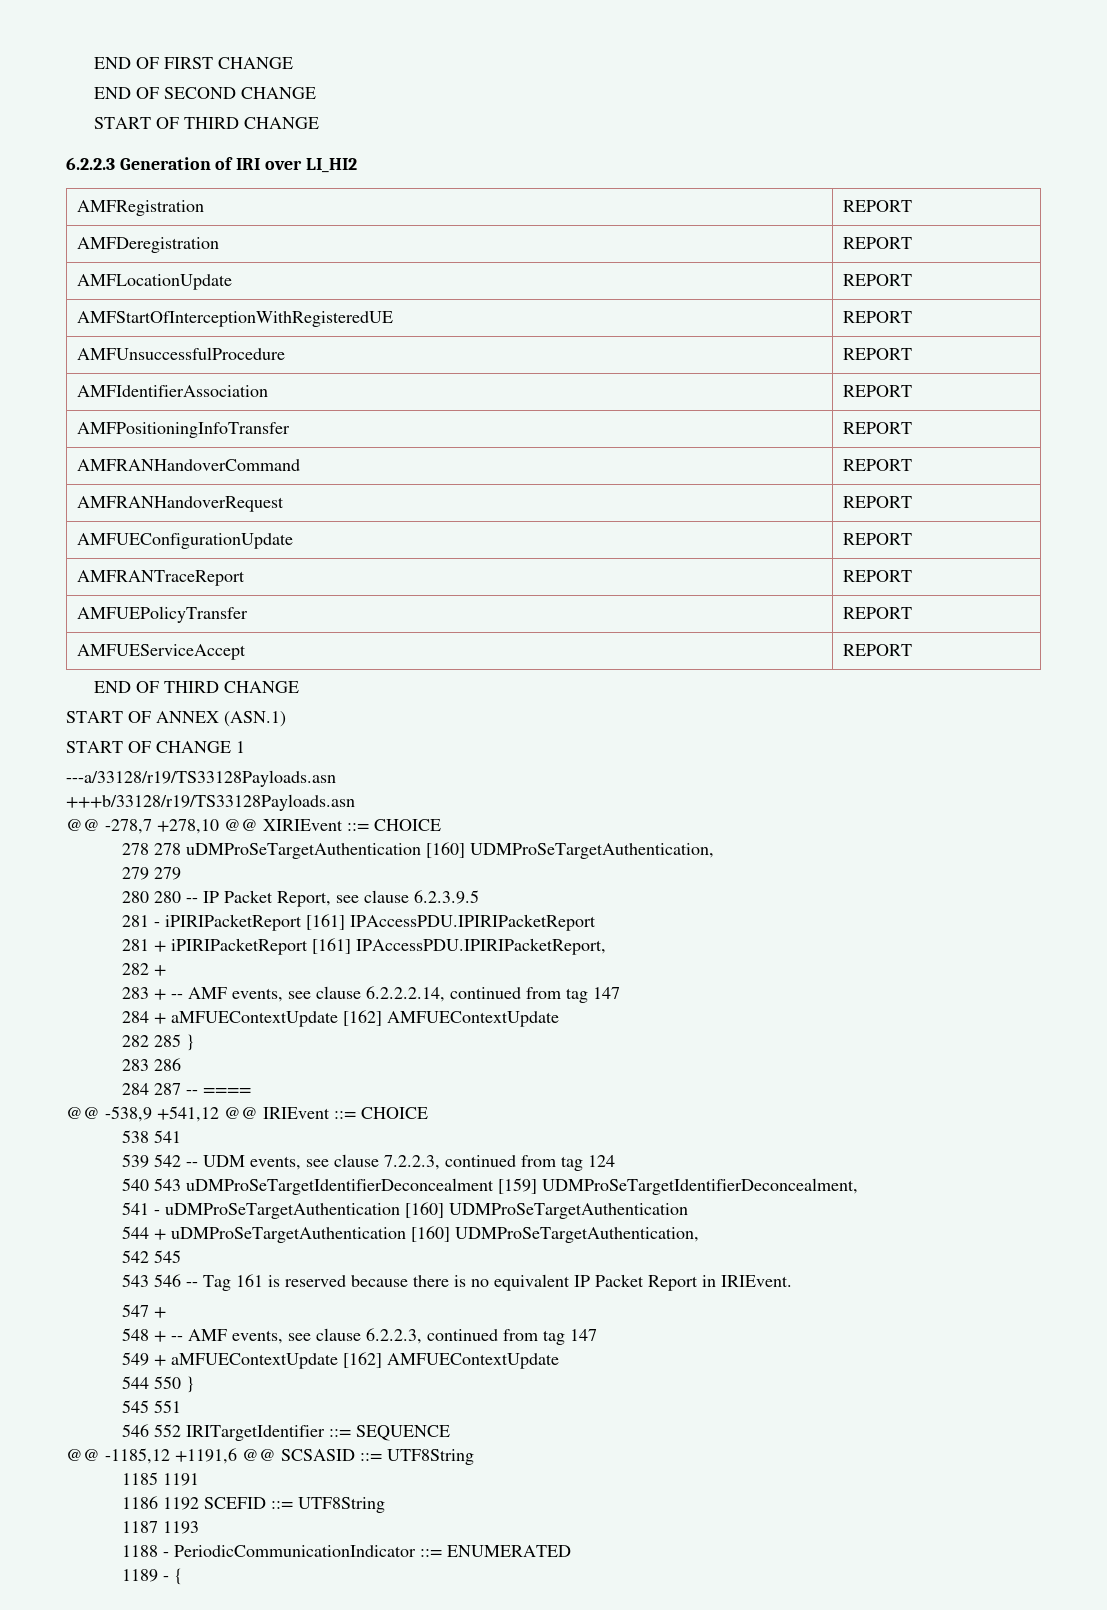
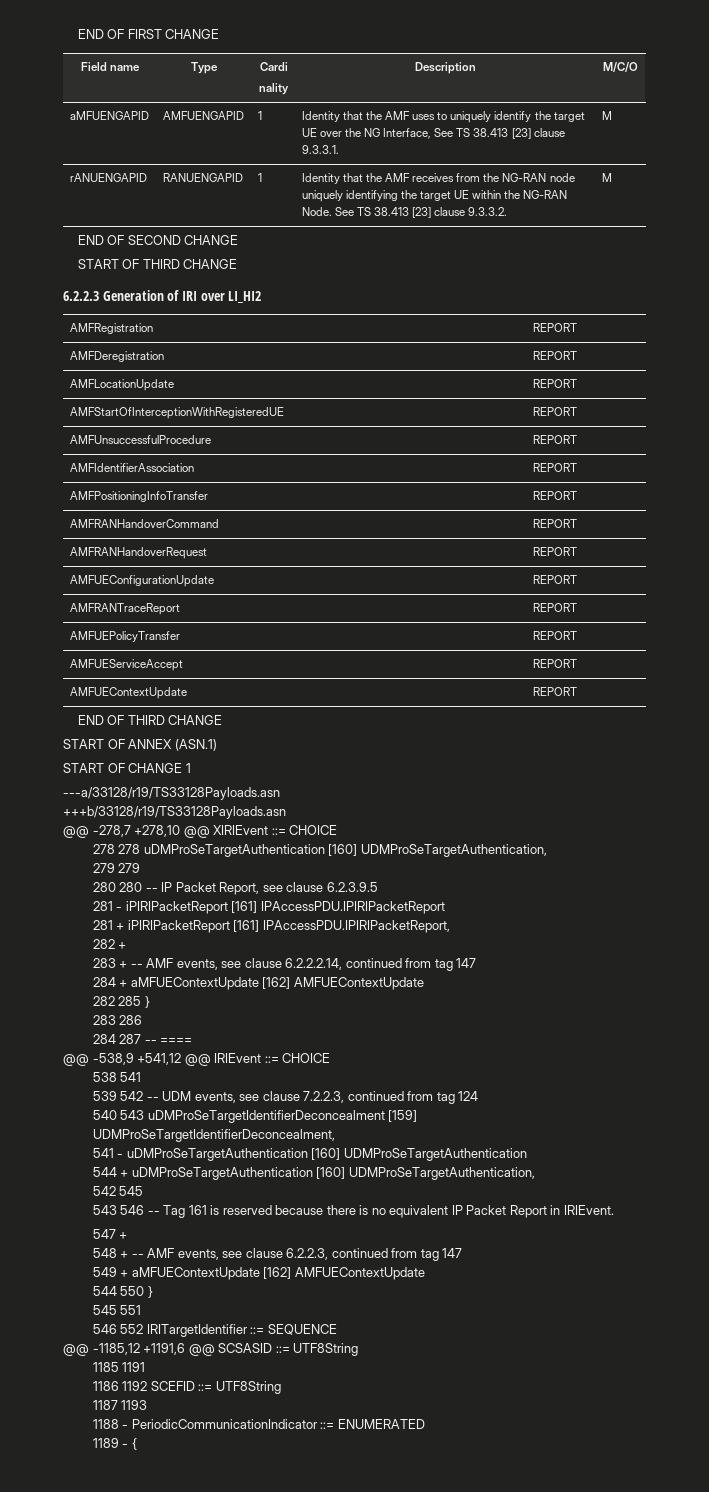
+ Field name | Type | Cardi
+ nality | Description | M/C/O
+ aMFUENGAPID | AMFUENGAPID | 1 | Identity that the AMF uses to uniquely identify the target UE over the NG Interface, See TS 38.413 [23] clause 9.3.3.1. | M
+ rANUENGAPID | RANUENGAPID | 1 | Identity that the AMF receives from the NG-RAN node uniquely identifying the target UE within the NG-RAN Node. See TS 38.413 [23] clause 9.3.3.2. | M
+ AMFUEContextUpdate | REPORT

